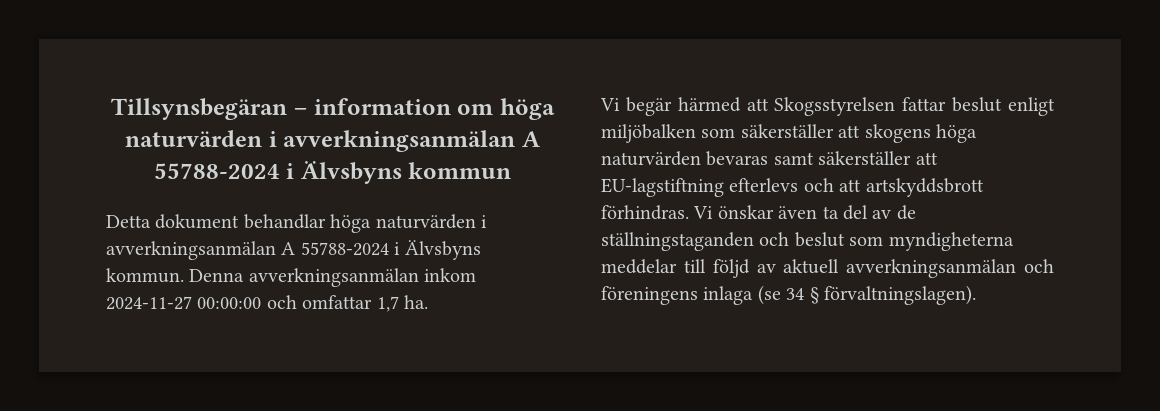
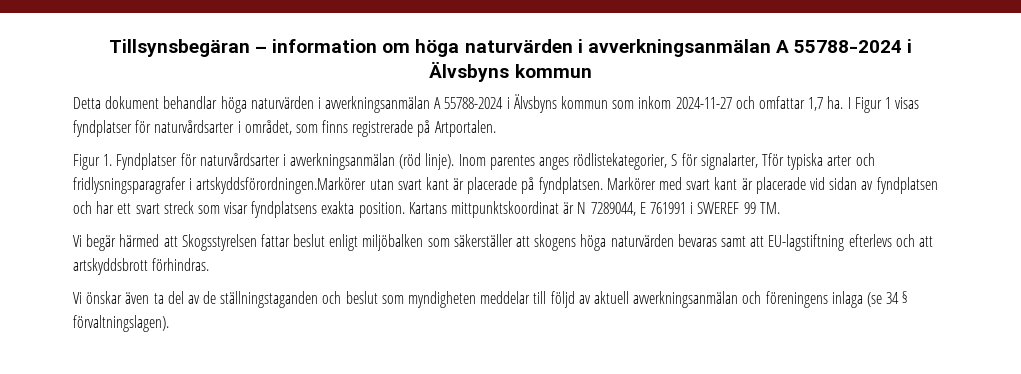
- Detta dokument behandlar höga naturvärden i avverkningsanmälan A 55788-2024 i Älvsbyns kommun. Denna avverkningsanmälan inkom 2024-11-27 00:00:00 och omfattar 1,7 ha.
+ Detta dokument behandlar höga naturvärden i avverkningsanmälan A 55788-2024 i Älvsbyns kommun som inkom 2024-11-27 och omfattar 1,7 ha. I Figur 1 visas fyndplatser för naturvårdsarter i området, som finns registrerade på Artportalen.
+ Figur 1. Fyndplatser för naturvårdsarter i avverkningsanmälan (röd linje). Inom parentes anges rödlistekategorier, S för signalarter, Tför typiska arter och fridlysningsparagrafer i artskyddsförordningen.Markörer utan svart kant är placerade på fyndplatsen. Markörer med svart kant är placerade vid sidan av fyndplatsen och har ett svart streck som visar fyndplatsens exakta position. Kartans mittpunktskoordinat är N 7289044, E 761991 i SWEREF 99 TM.
- Vi begär härmed att Skogsstyrelsen fattar beslut enligt miljöbalken som säkerställer att skogens höga naturvärden bevaras samt säkerställer att EU-lagstiftning efterlevs och att artskyddsbrott förhindras. Vi önskar även ta del av de ställningstaganden och beslut som myndigheterna meddelar till följd av aktuell avverkningsanmälan och föreningens inlaga (se 34 § förvaltningslagen).
+ Vi begär härmed att Skogsstyrelsen fattar beslut enligt miljöbalken som säkerställer att skogens höga naturvärden bevaras samt att EU-lagstiftning efterlevs och att artskyddsbrott förhindras.
+ Vi önskar även ta del av de ställningstaganden och beslut som myndigheten meddelar till följd av aktuell avverkningsanmälan och föreningens inlaga (se 34 § förvaltningslagen).

